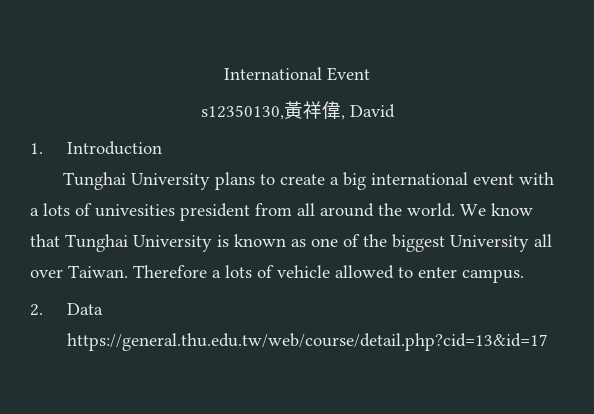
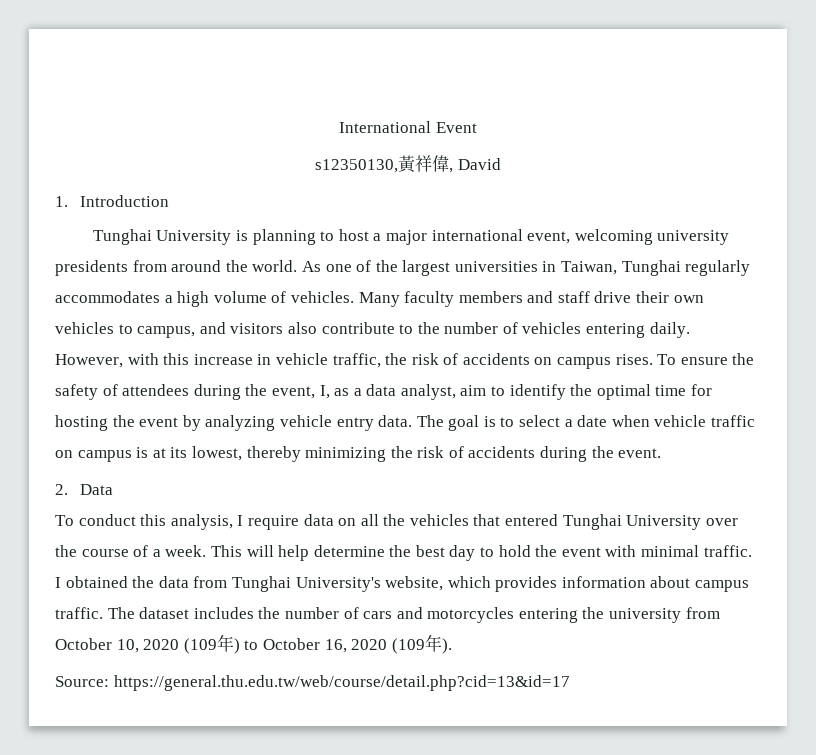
- Tunghai University plans to create a big international event with a lots of univesities president from all around the world. We know that Tunghai University is known as one of the biggest University all over Taiwan. Therefore a lots of vehicle allowed to enter campus.
- 2. Data https://general.thu.edu.tw/web/course/detail.php?cid=13&id=17
+ Tunghai University is planning to host a major international event, welcoming university presidents from around the world. As one of the largest universities in Taiwan, Tunghai regularly accommodates a high volume of vehicles. Many faculty members and staff drive their own vehicles to campus, and visitors also contribute to the number of vehicles entering daily. However, with this increase in vehicle traffic, the risk of accidents on campus rises. To ensure the safety of attendees during the event, I, as a data analyst, aim to identify the optimal time for hosting the event by analyzing vehicle entry data. The goal is to select a date when vehicle traffic on campus is at its lowest, thereby minimizing the risk of accidents during the event.
+ 2. Data
+ To conduct this analysis, I require data on all the vehicles that entered Tunghai University over the course of a week. This will help determine the best day to hold the event with minimal traffic. I obtained the data from Tunghai University's website, which provides information about campus traffic. The dataset includes the number of cars and motorcycles entering the university from October 10, 2020 (109年) to October 16, 2020 (109年).
+ Source: https://general.thu.edu.tw/web/course/detail.php?cid=13&id=17

